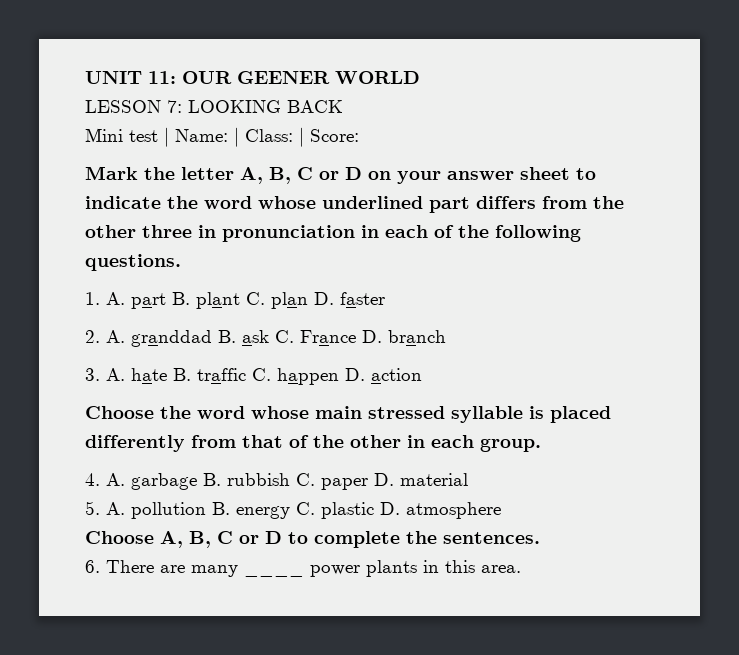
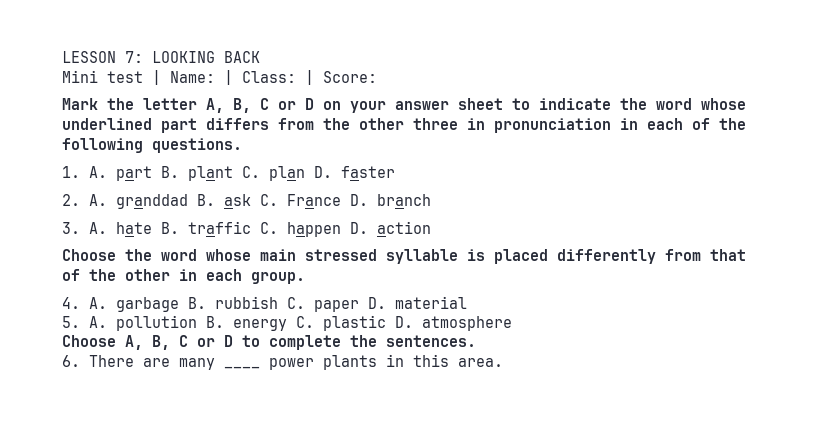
- UNIT 11: OUR GEENER WORLD

